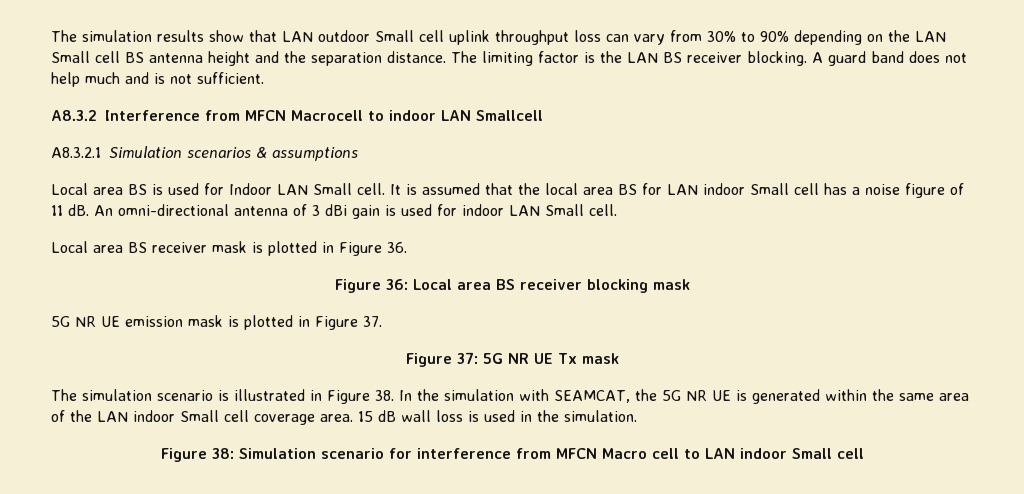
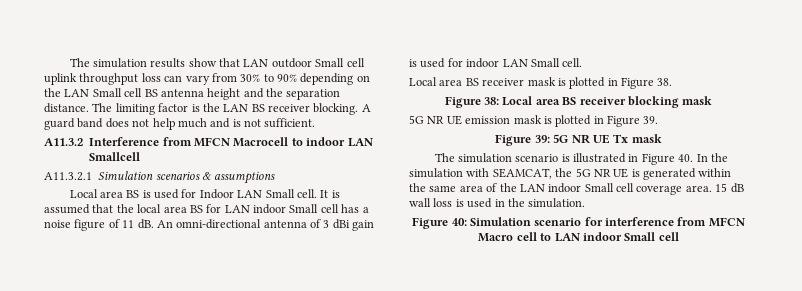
- A8.3.2 Interference from MFCN Macrocell to indoor LAN Smallcell
+ A11.3.2 Interference from MFCN Macrocell to indoor LAN Smallcell
- A8.3.2.1 Simulation scenarios & assumptions
+ A11.3.2.1 Simulation scenarios & assumptions
- Local area BS receiver mask is plotted in Figure 36.
- Figure 36: Local area BS receiver blocking mask
+ Local area BS receiver mask is plotted in Figure 38.
+ Figure 38: Local area BS receiver blocking mask
- 5G NR UE emission mask is plotted in Figure 37.
- Figure 37: 5G NR UE Tx mask
+ 5G NR UE emission mask is plotted in Figure 39.
+ Figure 39: 5G NR UE Tx mask
- The simulation scenario is illustrated in Figure 38. In the simulation with SEAMCAT, the 5G NR UE is generated within the same area of the LAN indoor Small cell coverage area.
+ The simulation scenario is illustrated in Figure 40. In the simulation with SEAMCAT, the 5G NR UE is generated within the same area of the LAN indoor Small cell coverage area.
- Figure 38: Simulation scenario for interference from MFCN Macro cell to LAN indoor Small cell
+ Figure 40: Simulation scenario for interference from MFCN Macro cell to LAN indoor Small cell

